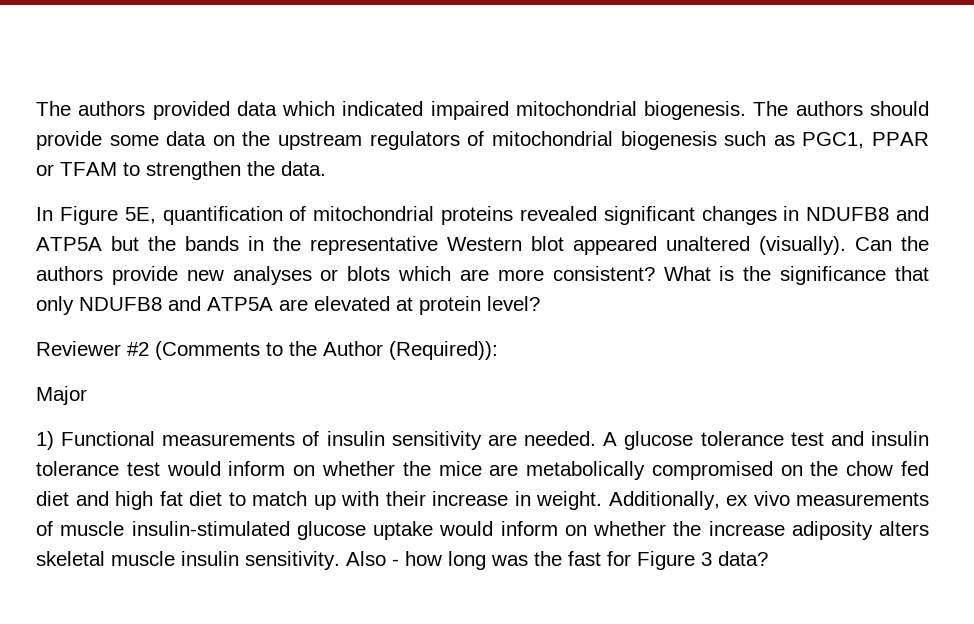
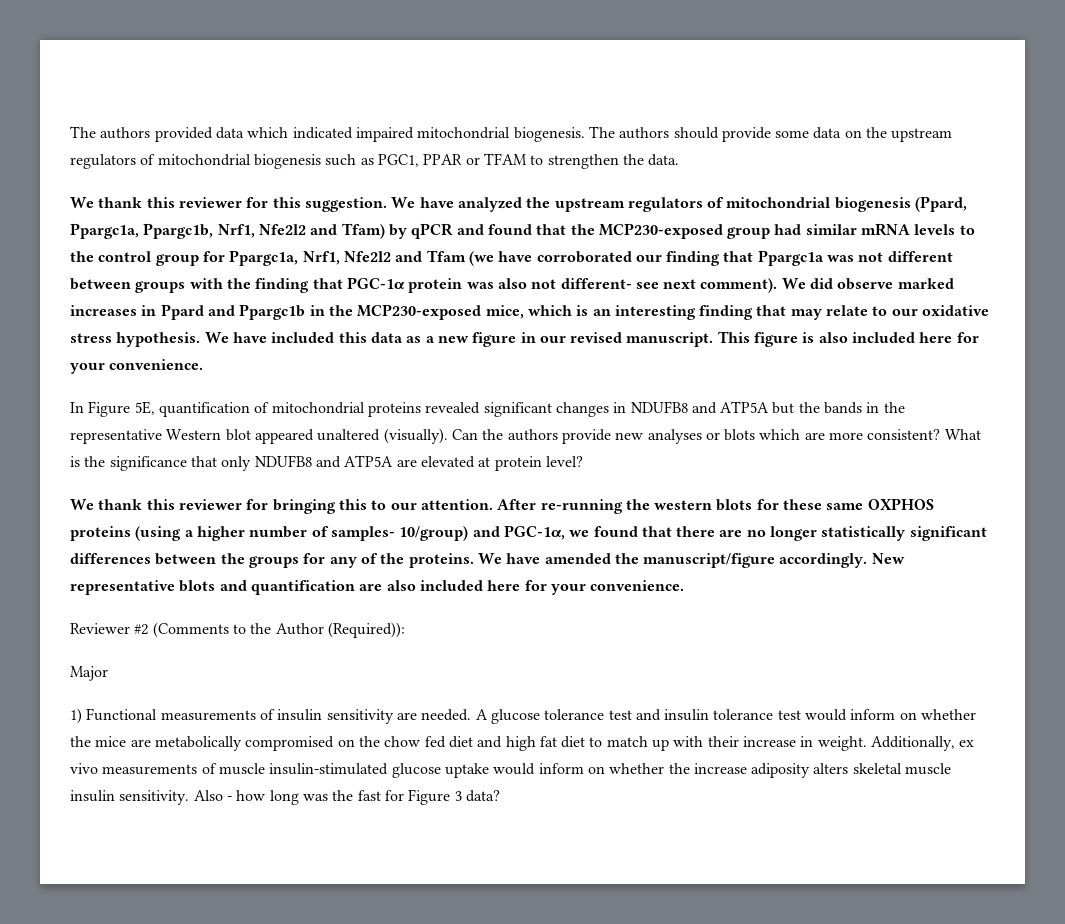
+ We thank this reviewer for this suggestion. We have analyzed the upstream regulators of mitochondrial biogenesis (Ppard, Ppargc1a, Ppargc1b, Nrf1, Nfe2l2 and Tfam) by qPCR and found that the MCP230-exposed group had similar mRNA levels to the control group for Ppargc1a, Nrf1, Nfe2l2 and Tfam (we have corroborated our finding that Ppargc1a was not different between groups with the finding that PGC-1α protein was also not different- see next comment). We did observe marked increases in Ppard and Ppargc1b in the MCP230-exposed mice, which is an interesting finding that may relate to our oxidative stress hypothesis. We have included this data as a new figure in our revised manuscript. This figure is also included here for your convenience.
+ We thank this reviewer for bringing this to our attention. After re-running the western blots for these same OXPHOS proteins (using a higher number of samples- 10/group) and PGC-1α, we found that there are no longer statistically significant differences between the groups for any of the proteins. We have amended the manuscript/figure accordingly. New representative blots and quantification are also included here for your convenience.

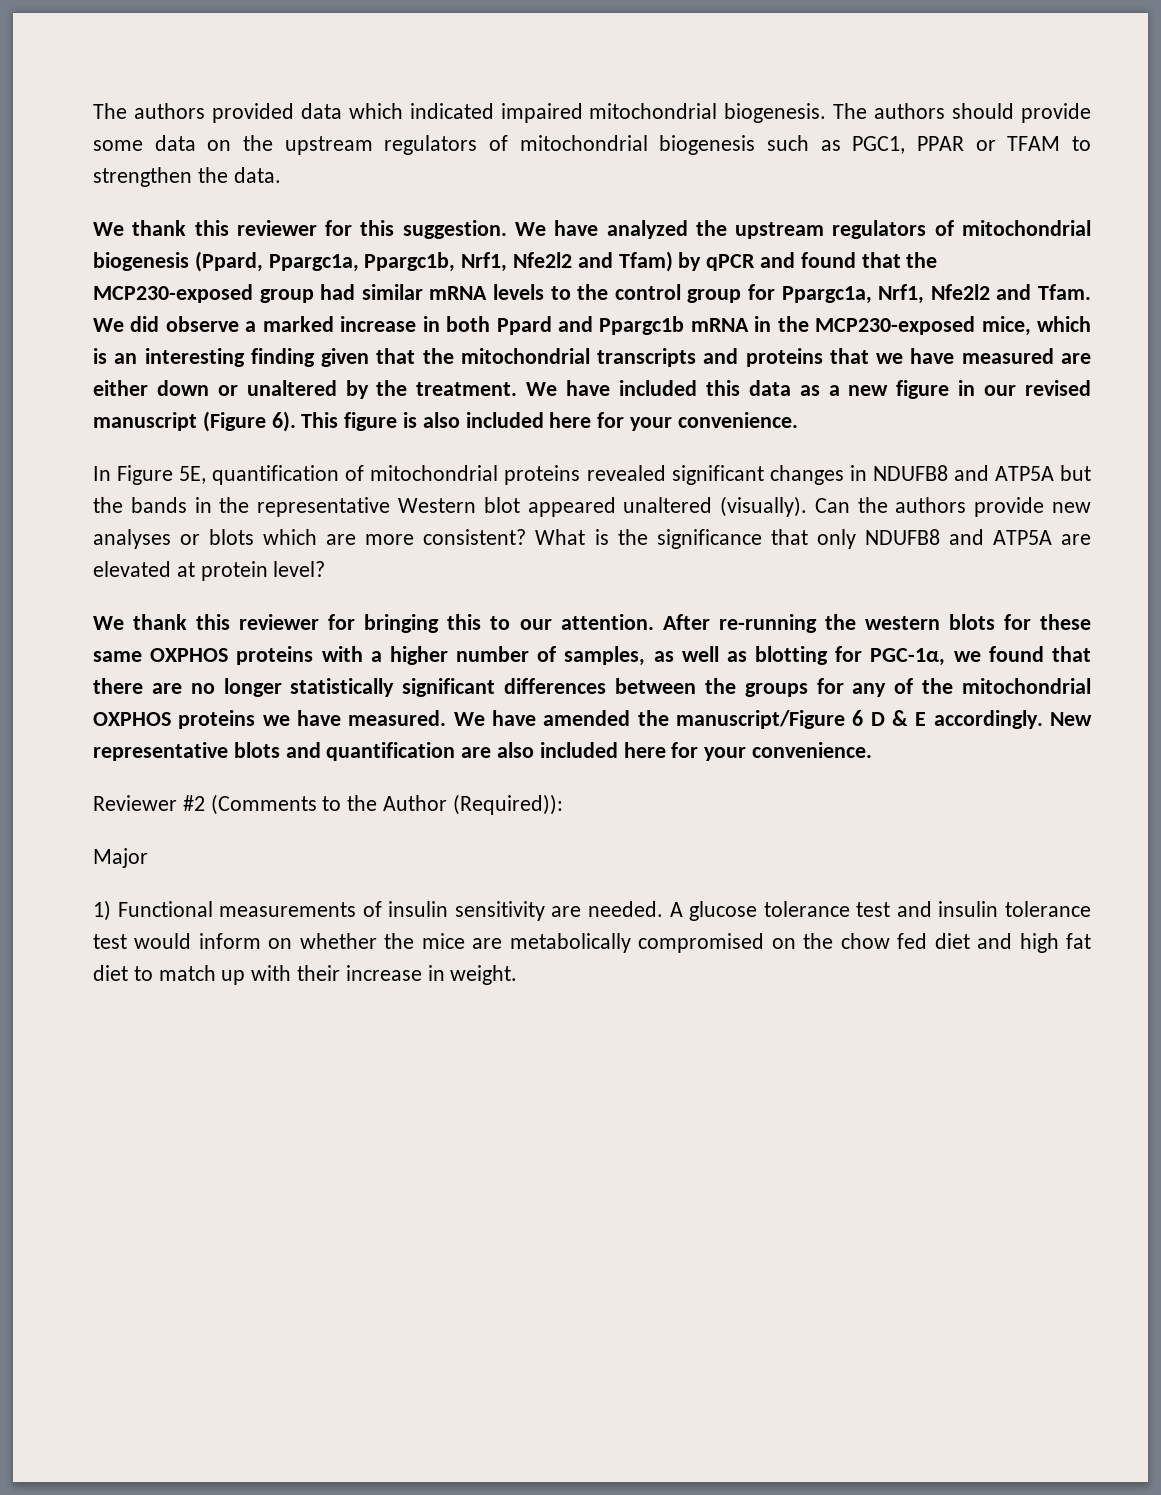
- We have analyzed the upstream regulators of mitochondrial biogenesis (Ppard, Ppargc1a, Ppargc1b, Nrf1, Nfe2l2 and Tfam) by qPCR and found that the MCP230-exposed group had similar mRNA levels to the control group for Ppargc1a, Nrf1, Nfe2l2 and Tfam (we have corroborated our finding that Ppargc1a was not different between groups with the finding that PGC-1α protein was also not different- see next comment). We did observe marked increases in Ppard and Ppargc1b in the MCP230-exposed mice, which is an interesting finding that may relate to our oxidative stress hypothesis.
+ We have analyzed the upstream regulators of mitochondrial biogenesis (Ppard, Ppargc1a, Ppargc1b, Nrf1, Nfe2l2 and Tfam) by qPCR and found that the MCP230-exposed group had similar mRNA levels to the control group for Ppargc1a, Nrf1, Nfe2l2 and Tfam. We did observe a marked increase in both Ppard and Ppargc1b mRNA in the MCP230-exposed mice, which is an interesting finding given that the mitochondrial transcripts and proteins that we have measured are either down or unaltered by the treatment.
- We have included this data as a new figure in our revised manuscript.
+ We have included this data as a new figure in our revised manuscript (Figure 6).
- After re-running the western blots for these same OXPHOS proteins (using a higher number of samples- 10/group) and PGC-1α, we found that there are no longer statistically significant differences between the groups for any of the proteins. We have amended the manuscript/figure accordingly.
+ After re-running the western blots for these same OXPHOS proteins with a higher number of samples, as well as blotting for PGC-1α, we found that there are no longer statistically significant differences between the groups for any of the mitochondrial OXPHOS proteins we have measured. We have amended the manuscript/Figure 6 D & E accordingly.
- Additionally, ex vivo measurements of muscle insulin-stimulated glucose uptake would inform on whether the increase adiposity alters skeletal muscle insulin sensitivity. Also - how long was the fast for Figure 3 data?

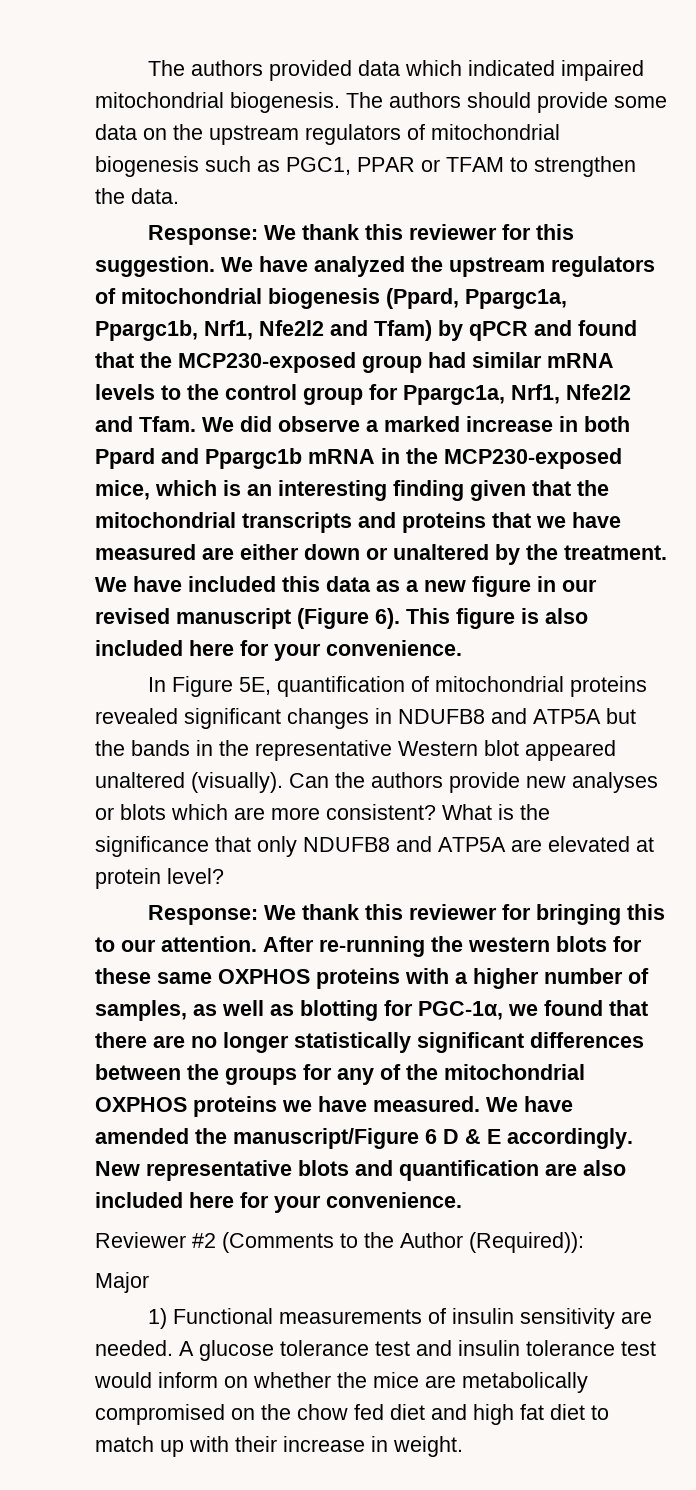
- We thank this reviewer for this suggestion.
+ Response: We thank this reviewer for this suggestion.
- We thank this reviewer for bringing this to our attention.
+ Response: We thank this reviewer for bringing this to our attention.

